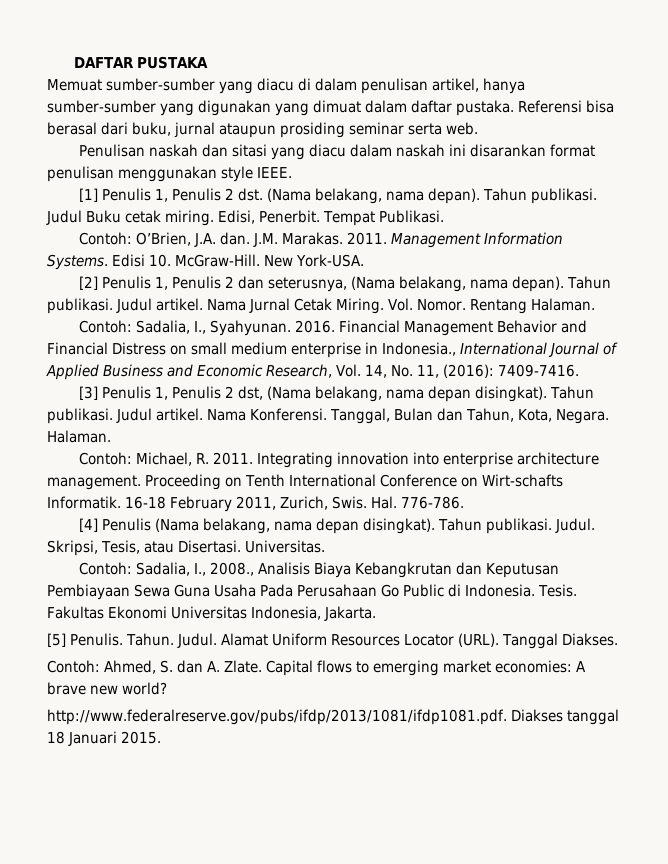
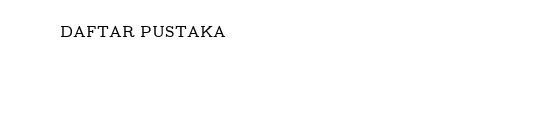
- Memuat sumber-sumber yang diacu di dalam penulisan artikel, hanya sumber-sumber yang digunakan yang dimuat dalam daftar pustaka. Referensi bisa berasal dari buku, jurnal ataupun prosiding seminar serta web.
- Penulisan naskah dan sitasi yang diacu dalam naskah ini disarankan format penulisan menggunakan style IEEE.
- [1] Penulis 1, Penulis 2 dst. (Nama belakang, nama depan). Tahun publikasi. Judul Buku cetak miring. Edisi, Penerbit. Tempat Publikasi.
- Contoh: O’Brien, J.A. dan. J.M. Marakas. 2011. Management Information Systems. Edisi 10. McGraw-Hill. New York-USA.
- [2] Penulis 1, Penulis 2 dan seterusnya, (Nama belakang, nama depan). Tahun publikasi. Judul artikel. Nama Jurnal Cetak Miring. Vol. Nomor. Rentang Halaman.
- Contoh: Sadalia, I., Syahyunan. 2016. Financial Management Behavior and Financial Distress on small medium enterprise in Indonesia., International Journal of Applied Business and Economic Research, Vol. 14, No. 11, (2016): 7409-7416.
- [3] Penulis 1, Penulis 2 dst, (Nama belakang, nama depan disingkat). Tahun publikasi. Judul artikel. Nama Konferensi. Tanggal, Bulan dan Tahun, Kota, Negara. Halaman.
- Contoh: Michael, R. 2011. Integrating innovation into enterprise architecture management. Proceeding on Tenth International Conference on Wirt-schafts Informatik. 16-18 February 2011, Zurich, Swis. Hal. 776-786.
- [4] Penulis (Nama belakang, nama depan disingkat). Tahun publikasi. Judul. Skripsi, Tesis, atau Disertasi. Universitas.
- Contoh: Sadalia, I., 2008., Analisis Biaya Kebangkrutan dan Keputusan Pembiayaan Sewa Guna Usaha Pada Perusahaan Go Public di Indonesia. Tesis. Fakultas Ekonomi Universitas Indonesia, Jakarta.
- [5] Penulis. Tahun. Judul. Alamat Uniform Resources Locator (URL). Tanggal Diakses.
- Contoh: Ahmed, S. dan A. Zlate. Capital flows to emerging market economies: A brave new world?
- http://www.federalreserve.gov/pubs/ifdp/2013/1081/ifdp1081.pdf. Diakses tanggal 18 Januari 2015.

